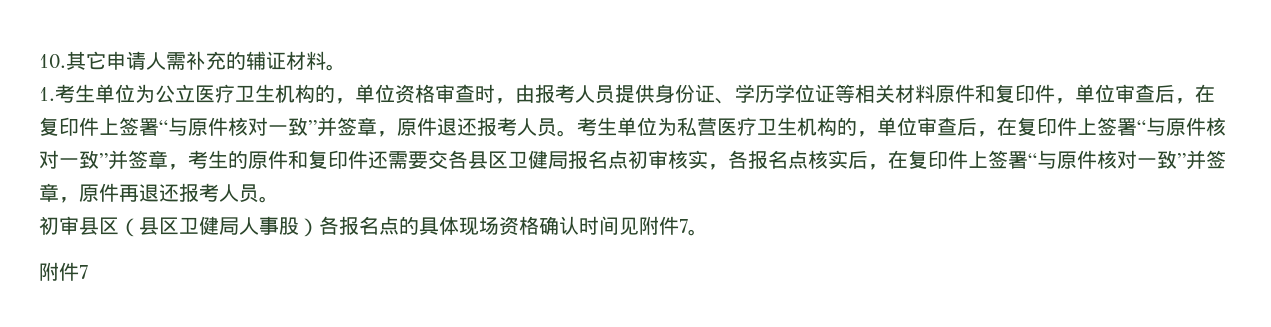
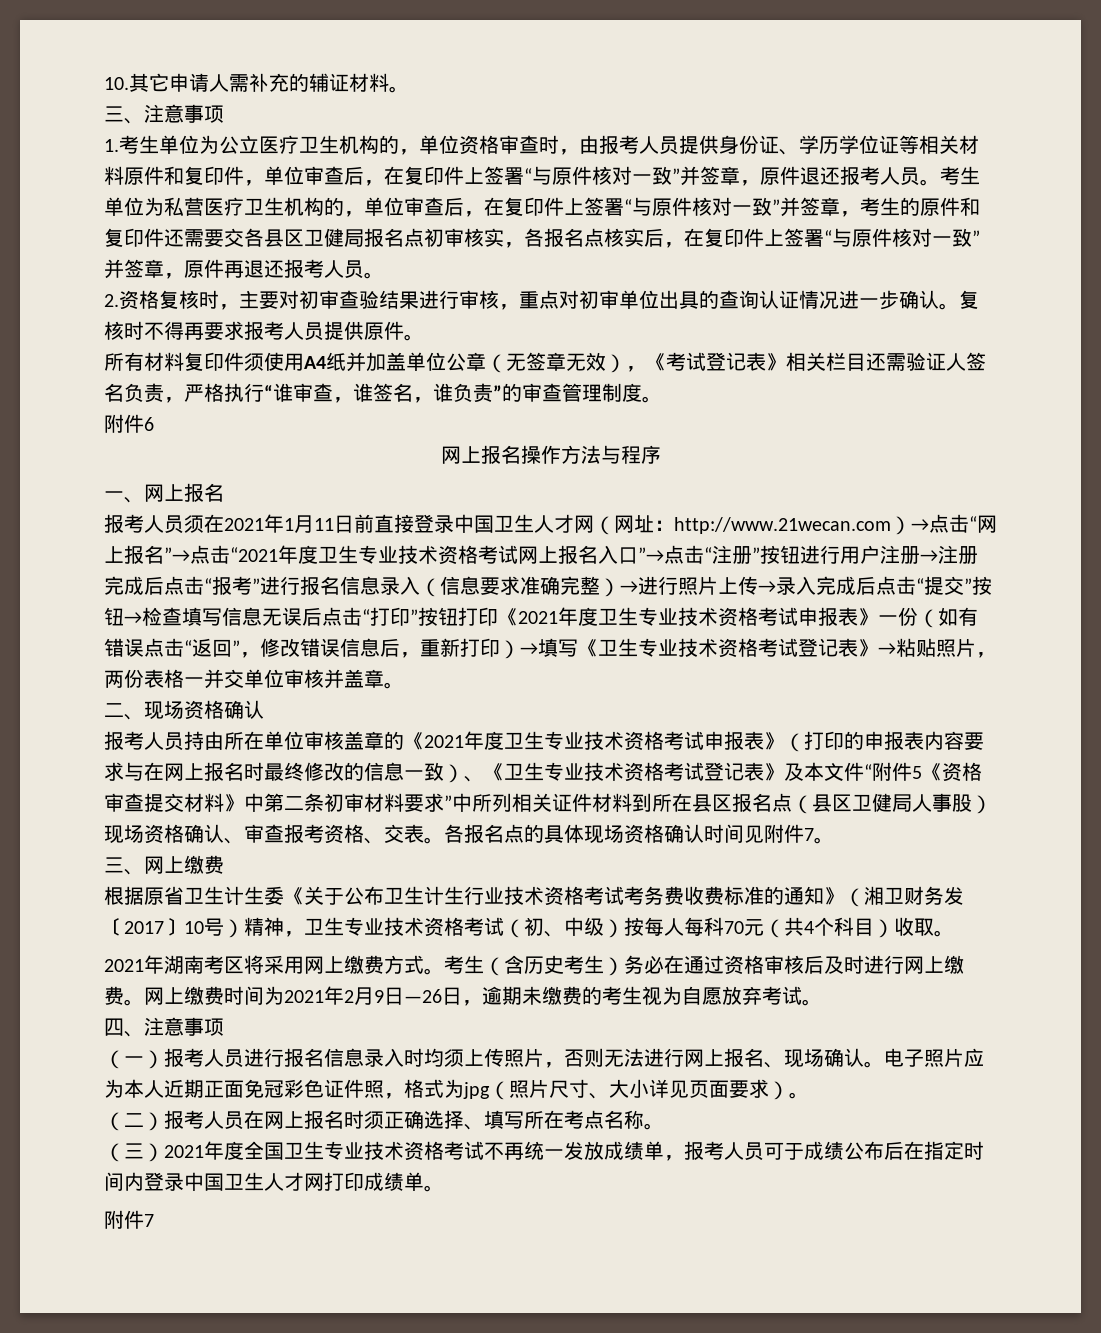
+ 三、注意事项
- 初审县区（县区卫健局人事股）各报名点的具体现场资格确认时间见附件7。
+ 2.资格复核时，主要对初审查验结果进行审核，重点对初审单位出具的查询认证情况进一步确认。复核时不得再要求报考人员提供原件。
+ 所有材料复印件须使用A4纸并加盖单位公章（无签章无效），《考试登记表》相关栏目还需验证人签名负责，严格执行“谁审查，谁签名，谁负责”的审查管理制度。
+ 附件6
+ 网上报名操作方法与程序
+ 一、网上报名
+ 报考人员须在2021年1月11日前直接登录中国卫生人才网（网址：http://www.21wecan.com）→点击“网上报名”→点击“2021年度卫生专业技术资格考试网上报名入口”→点击“注册”按钮进行用户注册→注册完成后点击“报考”进行报名信息录入（信息要求准确完整）→进行照片上传→录入完成后点击“提交”按钮→检查填写信息无误后点击“打印”按钮打印《2021年度卫生专业技术资格考试申报表》一份（如有错误点击“返回”，修改错误信息后，重新打印）→填写《卫生专业技术资格考试登记表》→粘贴照片，两份表格一并交单位审核并盖章。
+ 二、现场资格确认
+ 报考人员持由所在单位审核盖章的《2021年度卫生专业技术资格考试申报表》（打印的申报表内容要求与在网上报名时最终修改的信息一致）、《卫生专业技术资格考试登记表》及本文件“附件5《资格审查提交材料》中第二条初审材料要求”中所列相关证件材料到所在县区报名点（县区卫健局人事股）现场资格确认、审查报考资格、交表。各报名点的具体现场资格确认时间见附件7。
+ 三、网上缴费
+ 根据原省卫生计生委《关于公布卫生计生行业技术资格考试考务费收费标准的通知》（湘卫财务发〔2017〕10号）精神，卫生专业技术资格考试（初、中级）按每人每科70元（共4个科目）收取。
+ 2021年湖南考区将采用网上缴费方式。考生（含历史考生）务必在通过资格审核后及时进行网上缴费。网上缴费时间为2021年2月9日—26日，逾期未缴费的考生视为自愿放弃考试。
+ 四、注意事项
+ （一）报考人员进行报名信息录入时均须上传照片，否则无法进行网上报名、现场确认。电子照片应为本人近期正面免冠彩色证件照，格式为jpg（照片尺寸、大小详见页面要求）。
+ （二）报考人员在网上报名时须正确选择、填写所在考点名称。
+ （三）2021年度全国卫生专业技术资格考试不再统一发放成绩单，报考人员可于成绩公布后在指定时间内登录中国卫生人才网打印成绩单。

